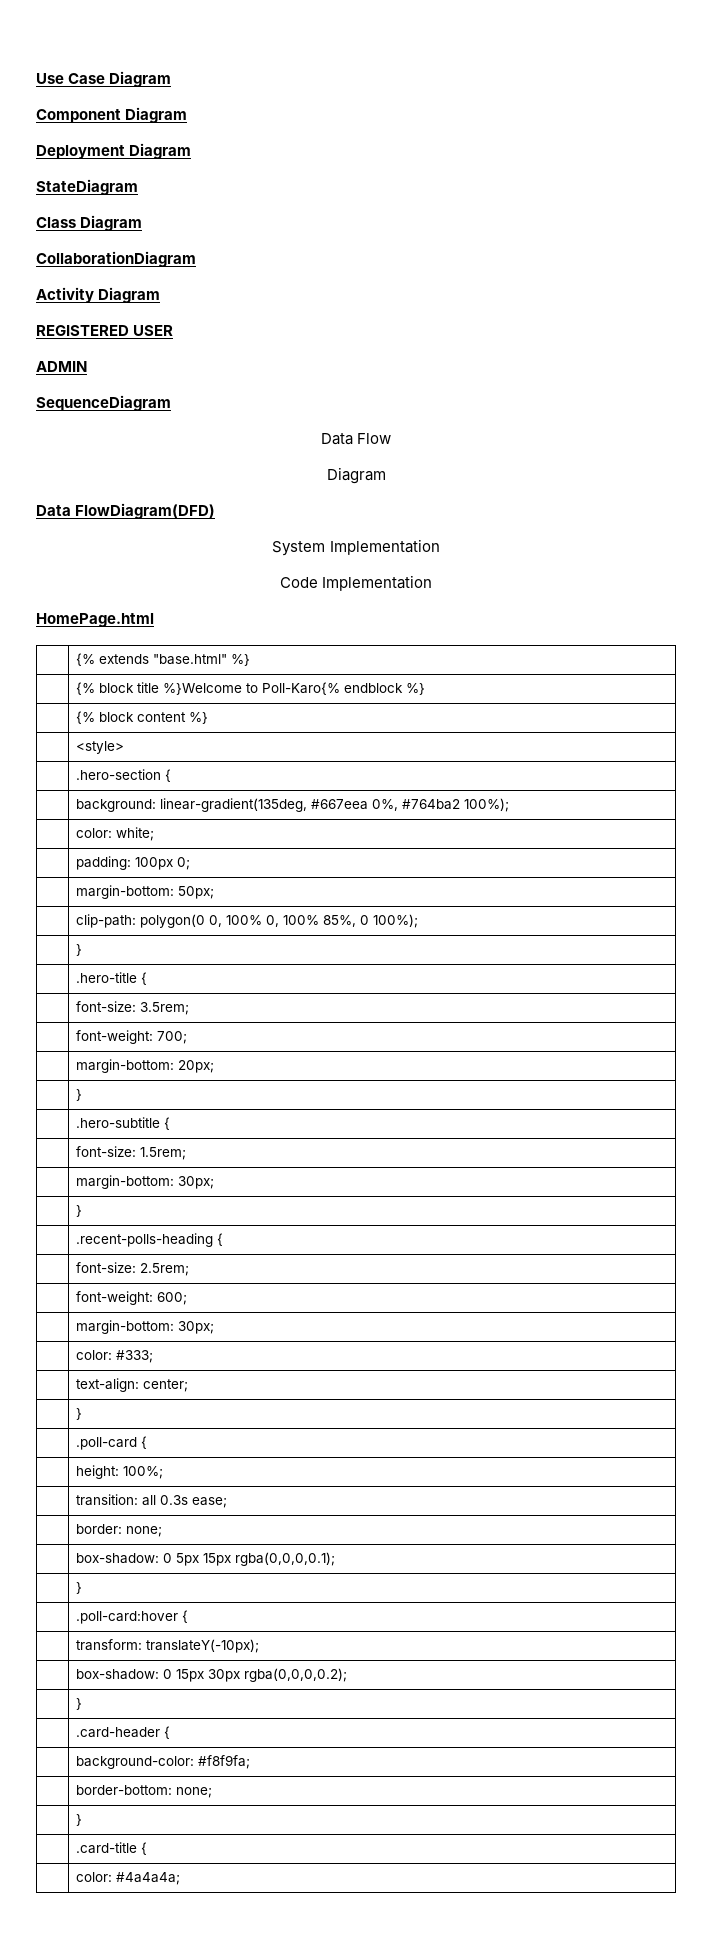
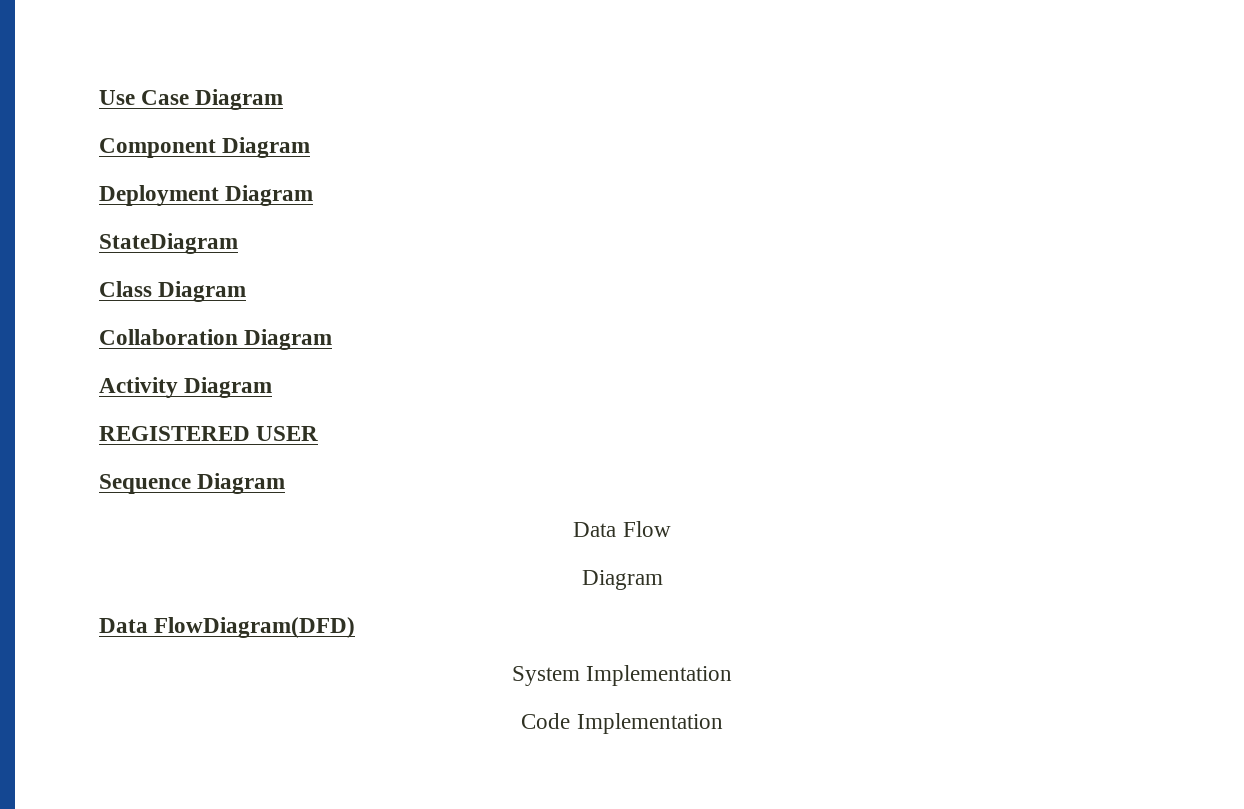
- CollaborationDiagram
+ Collaboration Diagram
- ADMIN
- SequenceDiagram
+ Sequence Diagram
- HomePage.html
- | {% extends "base.html" %}
- | {% block title %}Welcome to Poll-Karo{% endblock %}
- | {% block content %}
- | <style>
- | .hero-section {
- | background: linear-gradient(135deg, #667eea 0%, #764ba2 100%);
- | color: white;
- | padding: 100px 0;
- | margin-bottom: 50px;
- | clip-path: polygon(0 0, 100% 0, 100% 85%, 0 100%);
- | }
- | .hero-title {
- | font-size: 3.5rem;
- | font-weight: 700;
- | margin-bottom: 20px;
- | }
- | .hero-subtitle {
- | font-size: 1.5rem;
- | margin-bottom: 30px;
- | }
- | .recent-polls-heading {
- | font-size: 2.5rem;
- | font-weight: 600;
- | margin-bottom: 30px;
- | color: #333;
- | text-align: center;
- | }
- | .poll-card {
- | height: 100%;
- | transition: all 0.3s ease;
- | border: none;
- | box-shadow: 0 5px 15px rgba(0,0,0,0.1);
- | }
- | .poll-card:hover {
- | transform: translateY(-10px);
- | box-shadow: 0 15px 30px rgba(0,0,0,0.2);
- | }
- | .card-header {
- | background-color: #f8f9fa;
- | border-bottom: none;
- | }
- | .card-title {
- | color: #4a4a4a;

